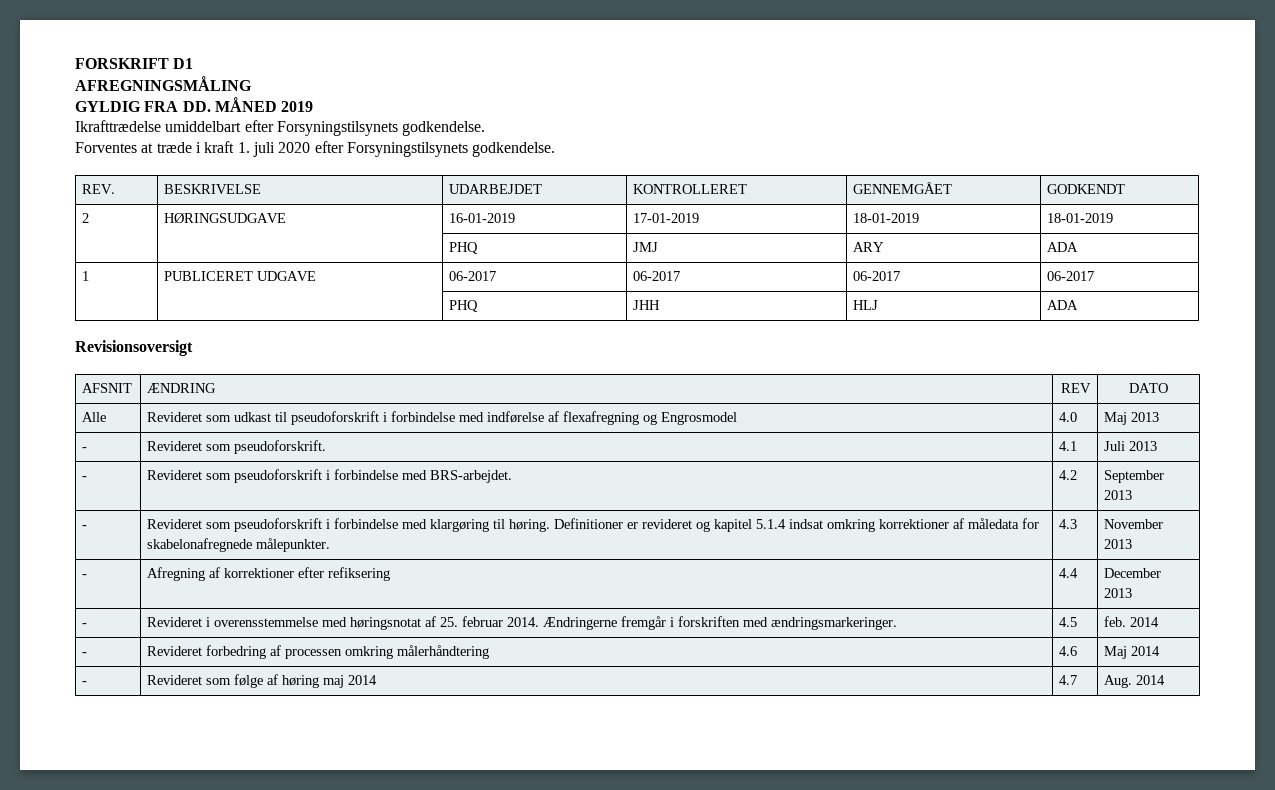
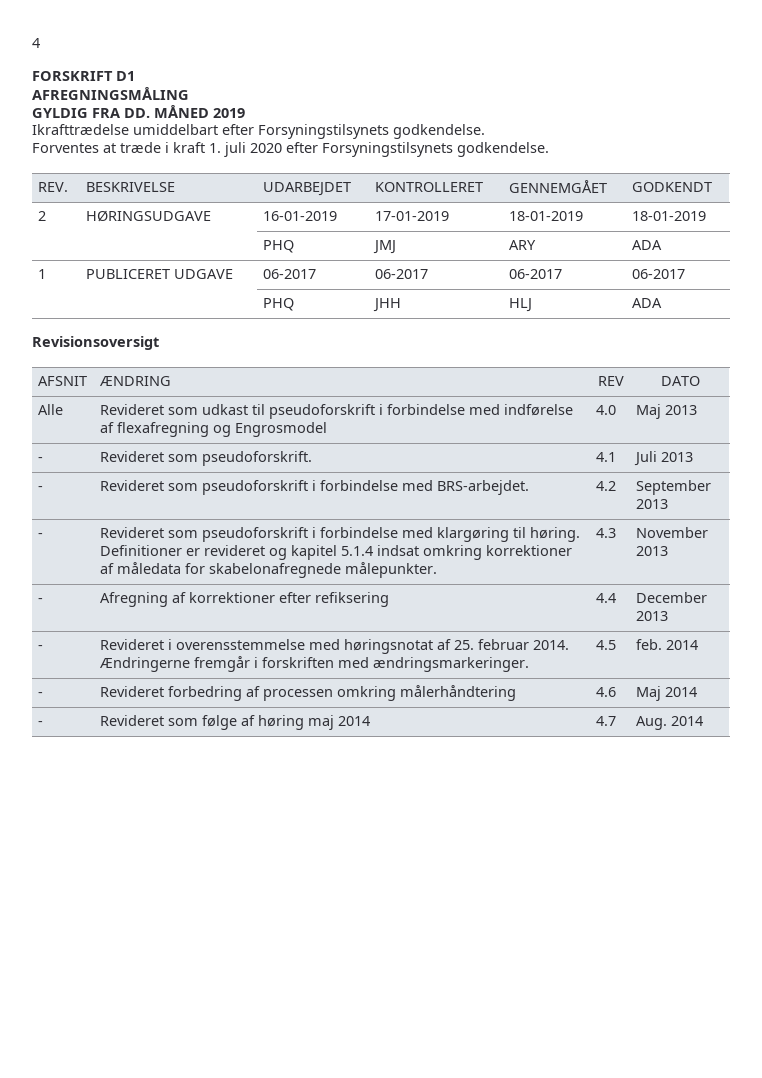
+ 4

